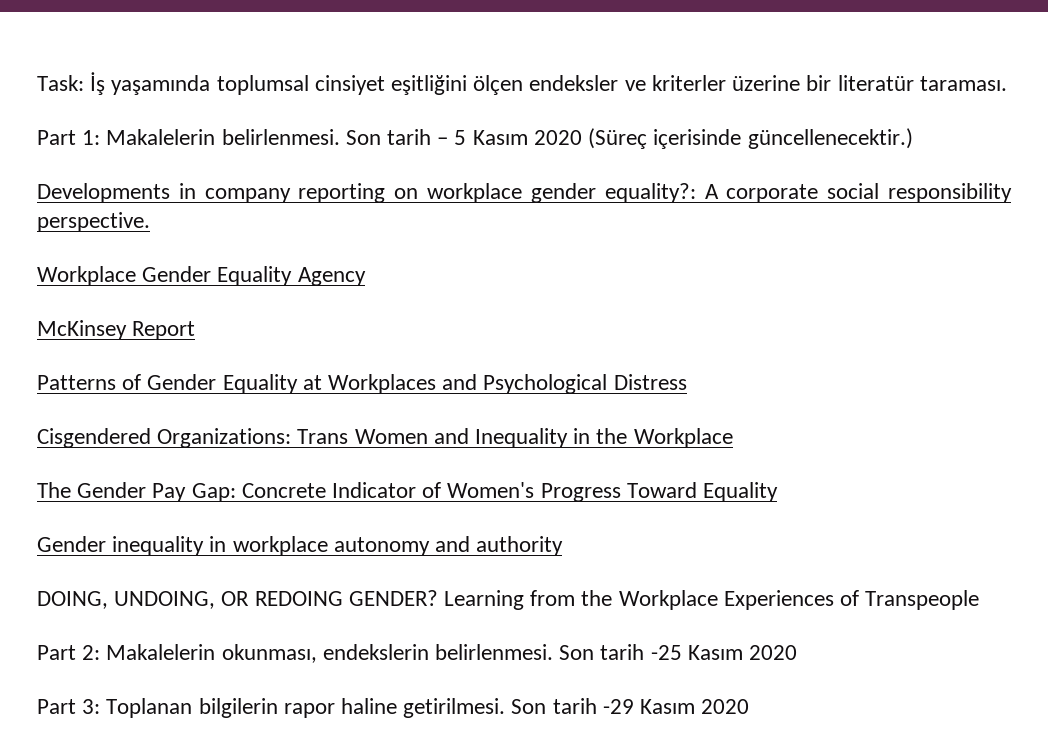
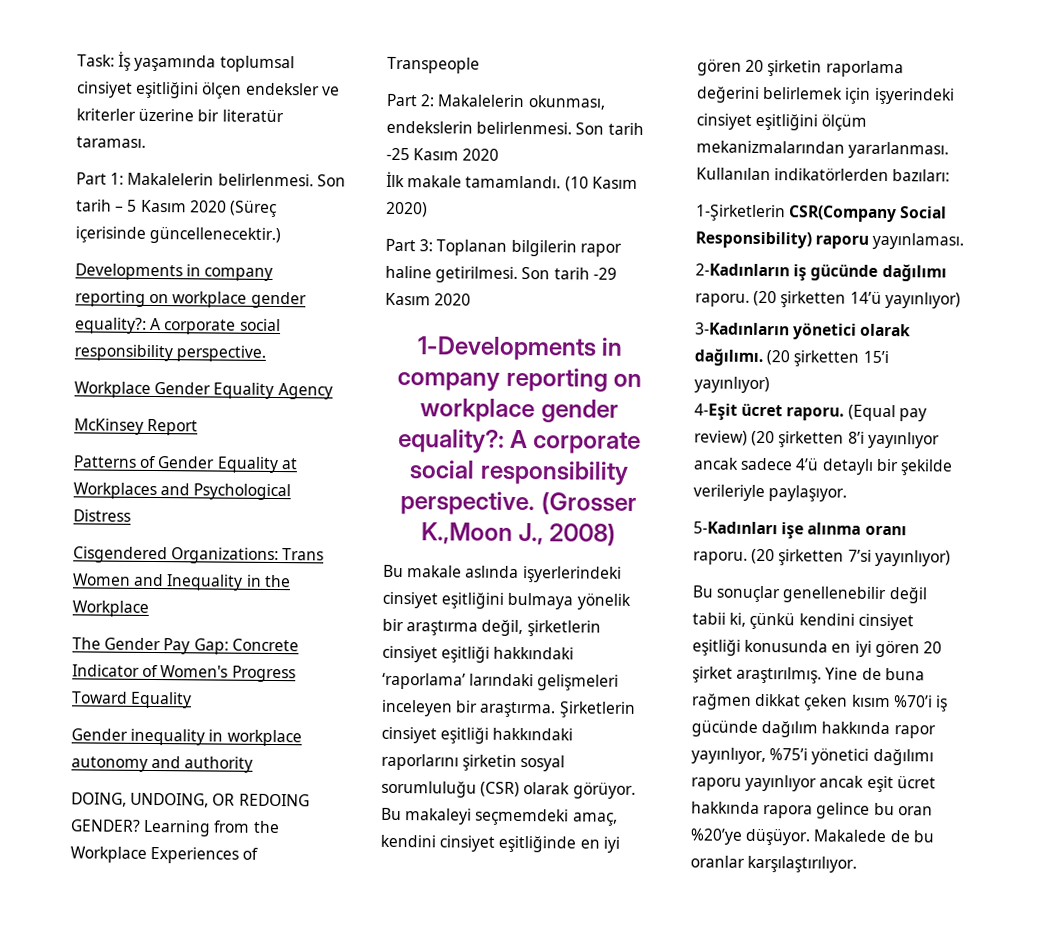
+ İlk makale tamamlandı. (10 Kasım 2020)
+ 1-Developments in company reporting on workplace gender equality?: A corporate social responsibility perspective. (Grosser K.,Moon J., 2008)
+ Bu makale aslında işyerlerindeki cinsiyet eşitliğini bulmaya yönelik bir araştırma değil, şirketlerin cinsiyet eşitliği hakkındaki ‘raporlama’ larındaki gelişmeleri inceleyen bir araştırma. Şirketlerin cinsiyet eşitliği hakkındaki raporlarını şirketin sosyal sorumluluğu (CSR) olarak görüyor. Bu makaleyi seçmemdeki amaç, kendini cinsiyet eşitliğinde en iyi gören 20 şirketin raporlama değerini belirlemek için işyerindeki cinsiyet eşitliğini ölçüm mekanizmalarından yararlanması. Kullanılan indikatörlerden bazıları:
+ 1-Şirketlerin CSR(Company Social Responsibility) raporu yayınlaması.
+ 2-Kadınların iş gücünde dağılımı raporu. (20 şirketten 14’ü yayınlıyor)
+ 3-Kadınların yönetici olarak dağılımı. (20 şirketten 15’i yayınlıyor)
+ 4-Eşit ücret raporu. (Equal pay review) (20 şirketten 8’i yayınlıyor ancak sadece 4’ü detaylı bir şekilde verileriyle paylaşıyor.
+ 5-Kadınları işe alınma oranı raporu. (20 şirketten 7’si yayınlıyor)
+ Bu sonuçlar genellenebilir değil tabii ki, çünkü kendini cinsiyet eşitliği konusunda en iyi gören 20 şirket araştırılmış. Yine de buna rağmen dikkat çeken kısım %70’i iş gücünde dağılım hakkında rapor yayınlıyor, %75’i yönetici dağılımı raporu yayınlıyor ancak eşit ücret hakkında rapora gelince bu oran %20’ye düşüyor. Makalede de bu oranlar karşılaştırılıyor.

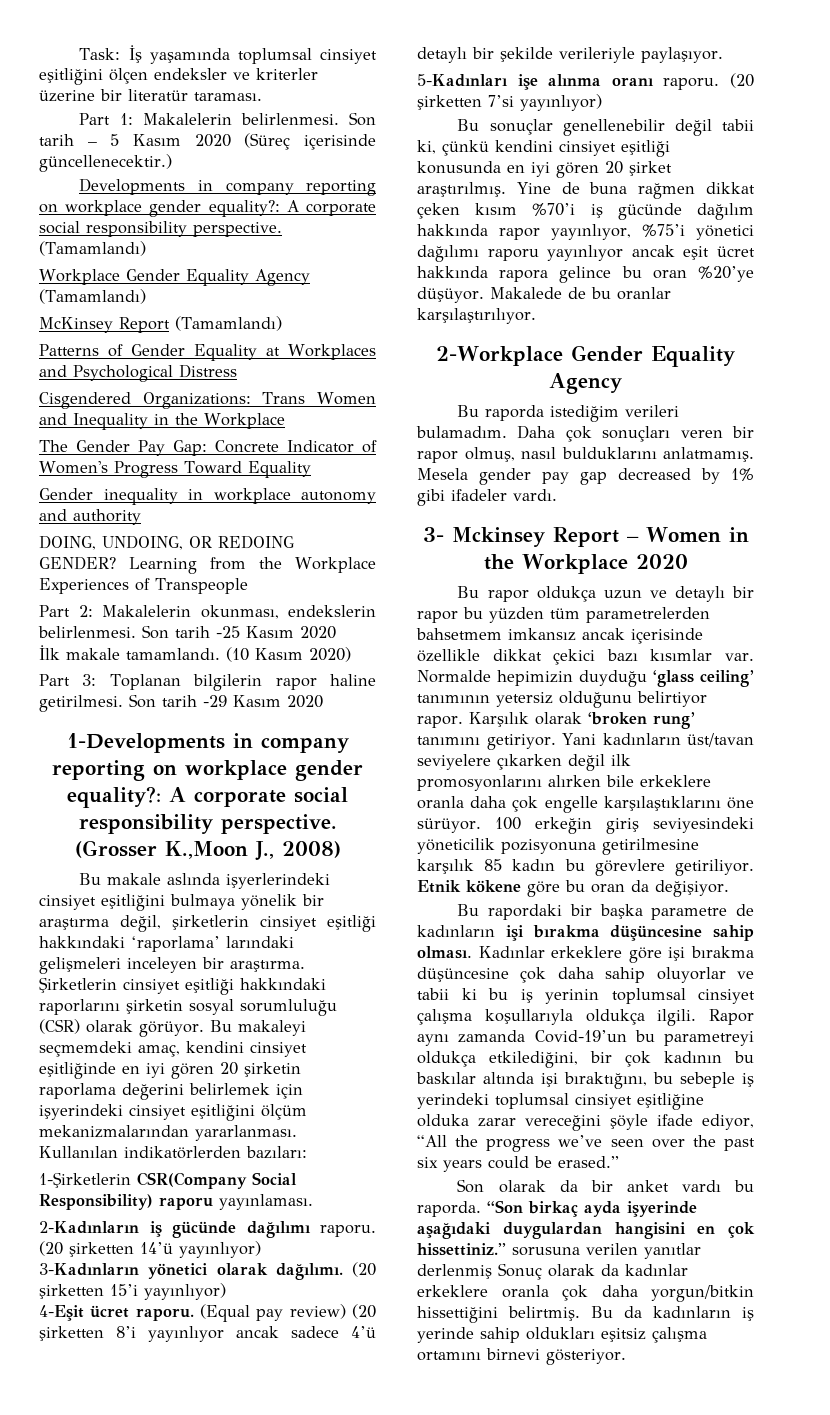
- Developments in company reporting on workplace gender equality?: A corporate social responsibility perspective.
+ Developments in company reporting on workplace gender equality?: A corporate social responsibility perspective. (Tamamlandı)
- Workplace Gender Equality Agency
+ Workplace Gender Equality Agency (Tamamlandı)
- McKinsey Report
+ McKinsey Report (Tamamlandı)
+ 2-Workplace Gender Equality Agency
+ Bu raporda istediğim verileri bulamadım. Daha çok sonuçları veren bir rapor olmuş, nasıl bulduklarını anlatmamış. Mesela gender pay gap decreased by 1% gibi ifadeler vardı.
+ 3- Mckinsey Report – Women in the Workplace 2020
+ Bu rapor oldukça uzun ve detaylı bir rapor bu yüzden tüm parametrelerden bahsetmem imkansız ancak içerisinde özellikle dikkat çekici bazı kısımlar var. Normalde hepimizin duyduğu ‘glass ceiling’ tanımının yetersiz olduğunu belirtiyor rapor. Karşılık olarak ‘broken rung’ tanımını getiriyor. Yani kadınların üst/tavan seviyelere çıkarken değil ilk promosyonlarını alırken bile erkeklere oranla daha çok engelle karşılaştıklarını öne sürüyor. 100 erkeğin giriş seviyesindeki yöneticilik pozisyonuna getirilmesine karşılık 85 kadın bu görevlere getiriliyor. Etnik kökene göre bu oran da değişiyor.
+ Bu rapordaki bir başka parametre de kadınların işi bırakma düşüncesine sahip olması. Kadınlar erkeklere göre işi bırakma düşüncesine çok daha sahip oluyorlar ve tabii ki bu iş yerinin toplumsal cinsiyet çalışma koşullarıyla oldukça ilgili. Rapor aynı zamanda Covid-19’un bu parametreyi oldukça etkilediğini, bir çok kadının bu baskılar altında işi bıraktığını, bu sebeple iş yerindeki toplumsal cinsiyet eşitliğine olduka zarar vereceğini şöyle ifade ediyor, “All the progress we’ve seen over the past six years could be erased.”
+ Son olarak da bir anket vardı bu raporda. “Son birkaç ayda işyerinde aşağıdaki duygulardan hangisini en çok hissettiniz.” sorusuna verilen yanıtlar derlenmiş Sonuç olarak da kadınlar erkeklere oranla çok daha yorgun/bitkin hissettiğini belirtmiş. Bu da kadınların iş yerinde sahip oldukları eşitsiz çalışma ortamını birnevi gösteriyor.

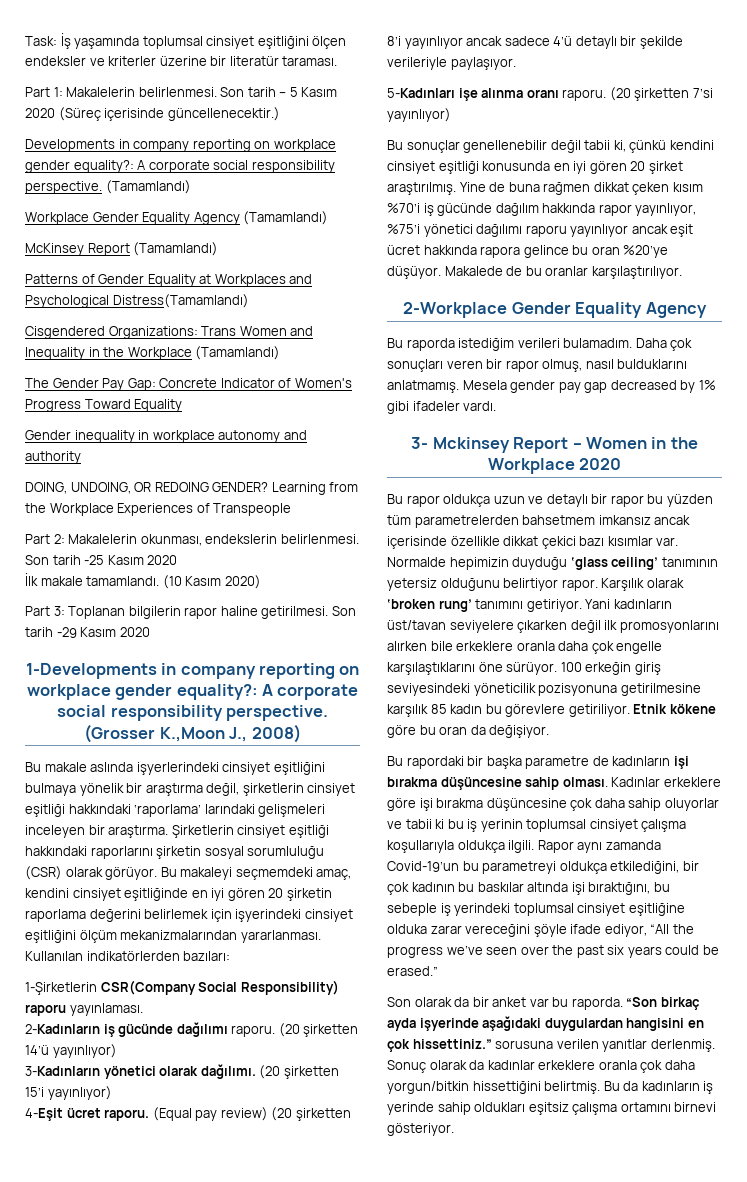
- Patterns of Gender Equality at Workplaces and Psychological Distress
+ Patterns of Gender Equality at Workplaces and Psychological Distress(Tamamlandı)
- Cisgendered Organizations: Trans Women and Inequality in the Workplace
+ Cisgendered Organizations: Trans Women and Inequality in the Workplace (Tamamlandı)
- Son olarak da bir anket vardı bu raporda.
+ Son olarak da bir anket var bu raporda.
- “Son birkaç ayda işyerinde aşağıdaki duygulardan hangisini en çok hissettiniz.” sorusuna verilen yanıtlar derlenmiş Sonuç olarak da kadınlar erkeklere oranla çok daha yorgun/bitkin hissettiğini belirtmiş.
+ “Son birkaç ayda işyerinde aşağıdaki duygulardan hangisini en çok hissettiniz.” sorusuna verilen yanıtlar derlenmiş. Sonuç olarak da kadınlar erkeklere oranla çok daha yorgun/bitkin hissettiğini belirtmiş.

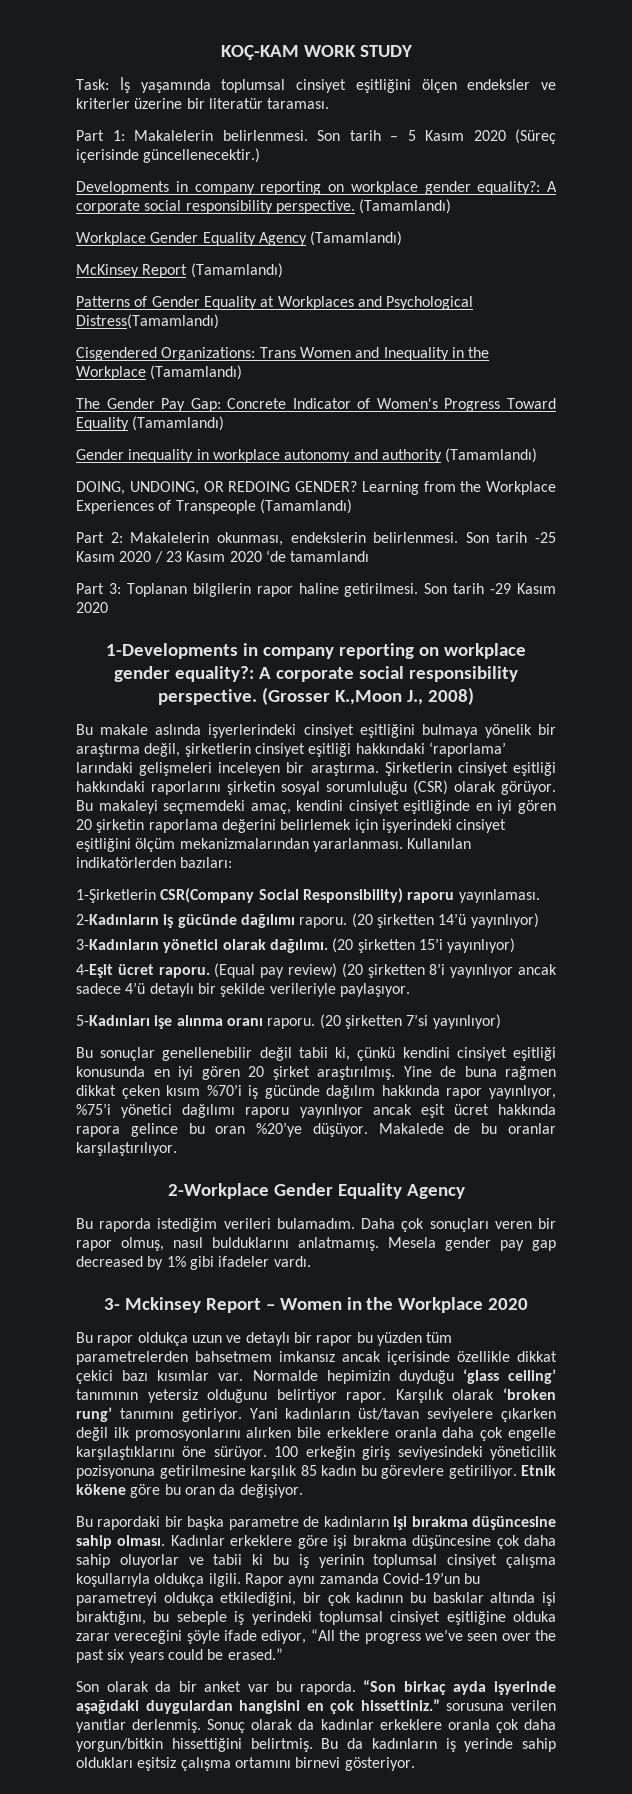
+ KOÇ-KAM WORK STUDY
- The Gender Pay Gap: Concrete Indicator of Women's Progress Toward Equality
+ The Gender Pay Gap: Concrete Indicator of Women's Progress Toward Equality (Tamamlandı)
- Gender inequality in workplace autonomy and authority
+ Gender inequality in workplace autonomy and authority (Tamamlandı)
- Learning from the Workplace Experiences of Transpeople
+ Learning from the Workplace Experiences of Transpeople (Tamamlandı)
- Son tarih -25 Kasım 2020
- İlk makale tamamlandı. (10 Kasım 2020)
+ Son tarih -25 Kasım 2020 / 23 Kasım 2020 ‘de tamamlandı

